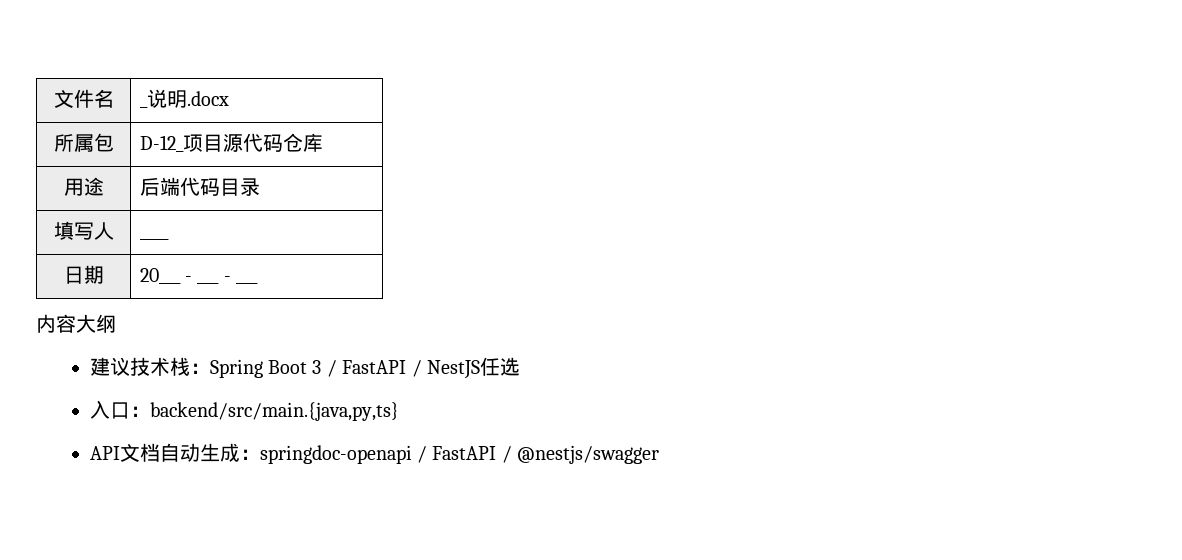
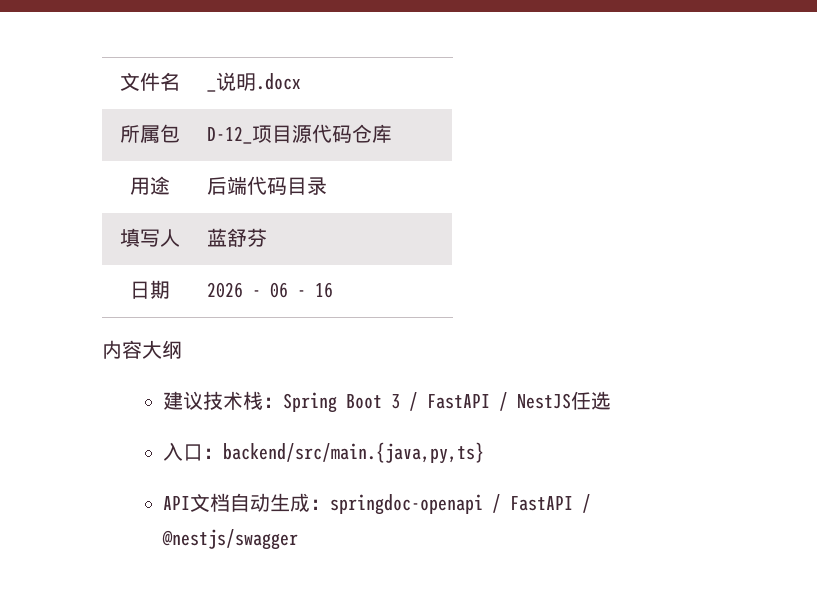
- 填写人 | ____
+ 填写人 | 蓝舒芬
- 日期 | 20___ - ___ - ___
+ 日期 | 2026 - 06 - 16

